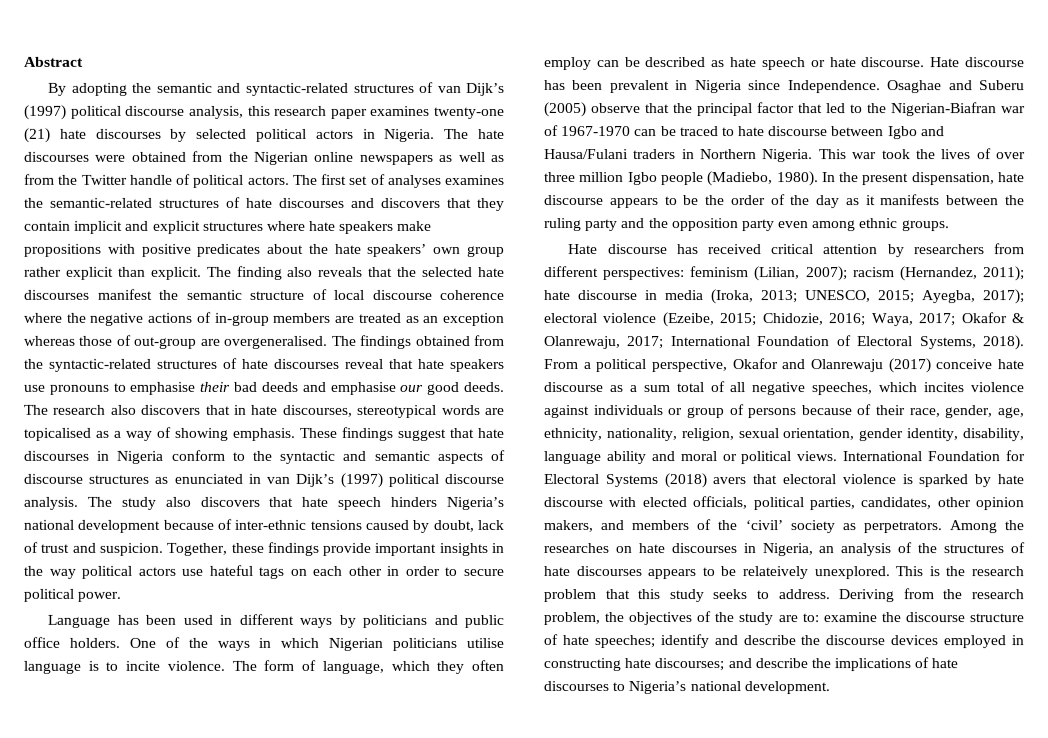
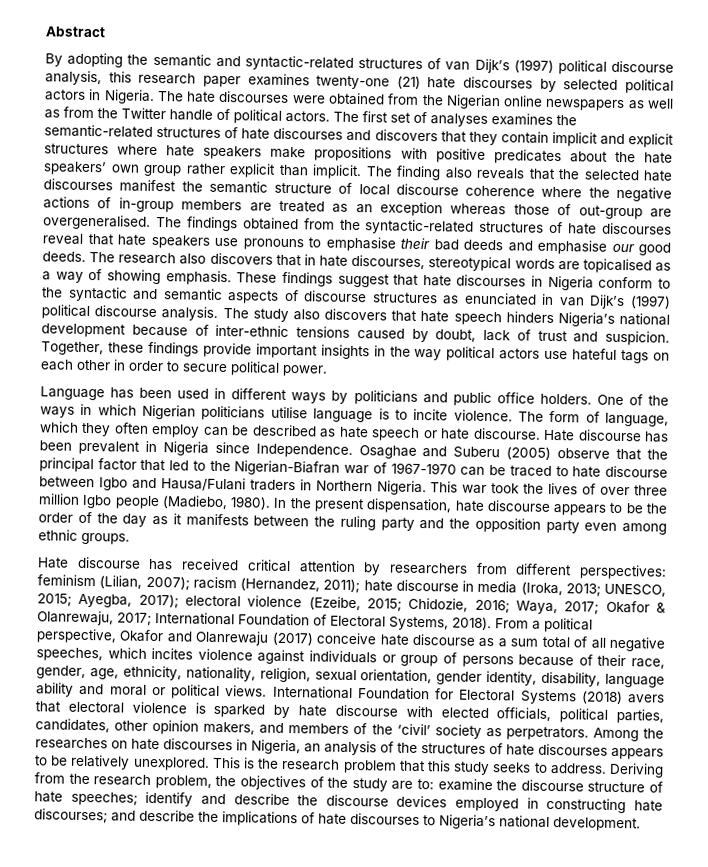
- The first set of analyses examines the semantic-related structures of hate discourses and discovers that they contain implicit and explicit structures where hate speakers make propositions with positive predicates about the hate speakers’ own group rather explicit than explicit.
+ The first set of analyses examines the semantic-related structures of hate discourses and discovers that they contain implicit and explicit structures where hate speakers make propositions with positive predicates about the hate speakers’ own group rather explicit than implicit.
- Among the researches on hate discourses in Nigeria, an analysis of the structures of hate discourses appears to be relateively unexplored.
+ Among the researches on hate discourses in Nigeria, an analysis of the structures of hate discourses appears to be relatively unexplored.

